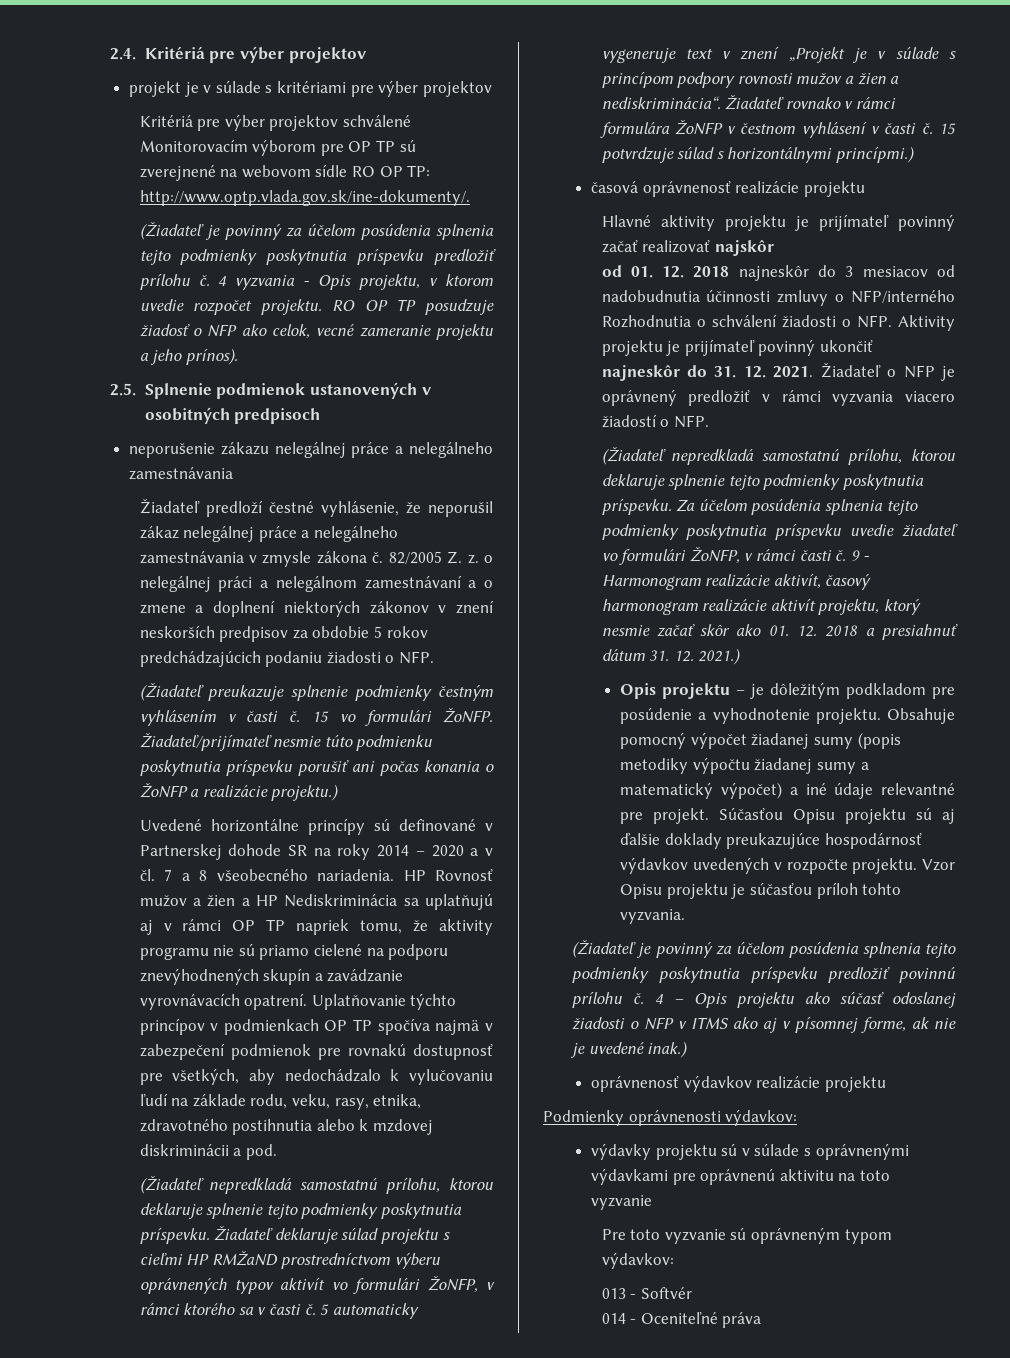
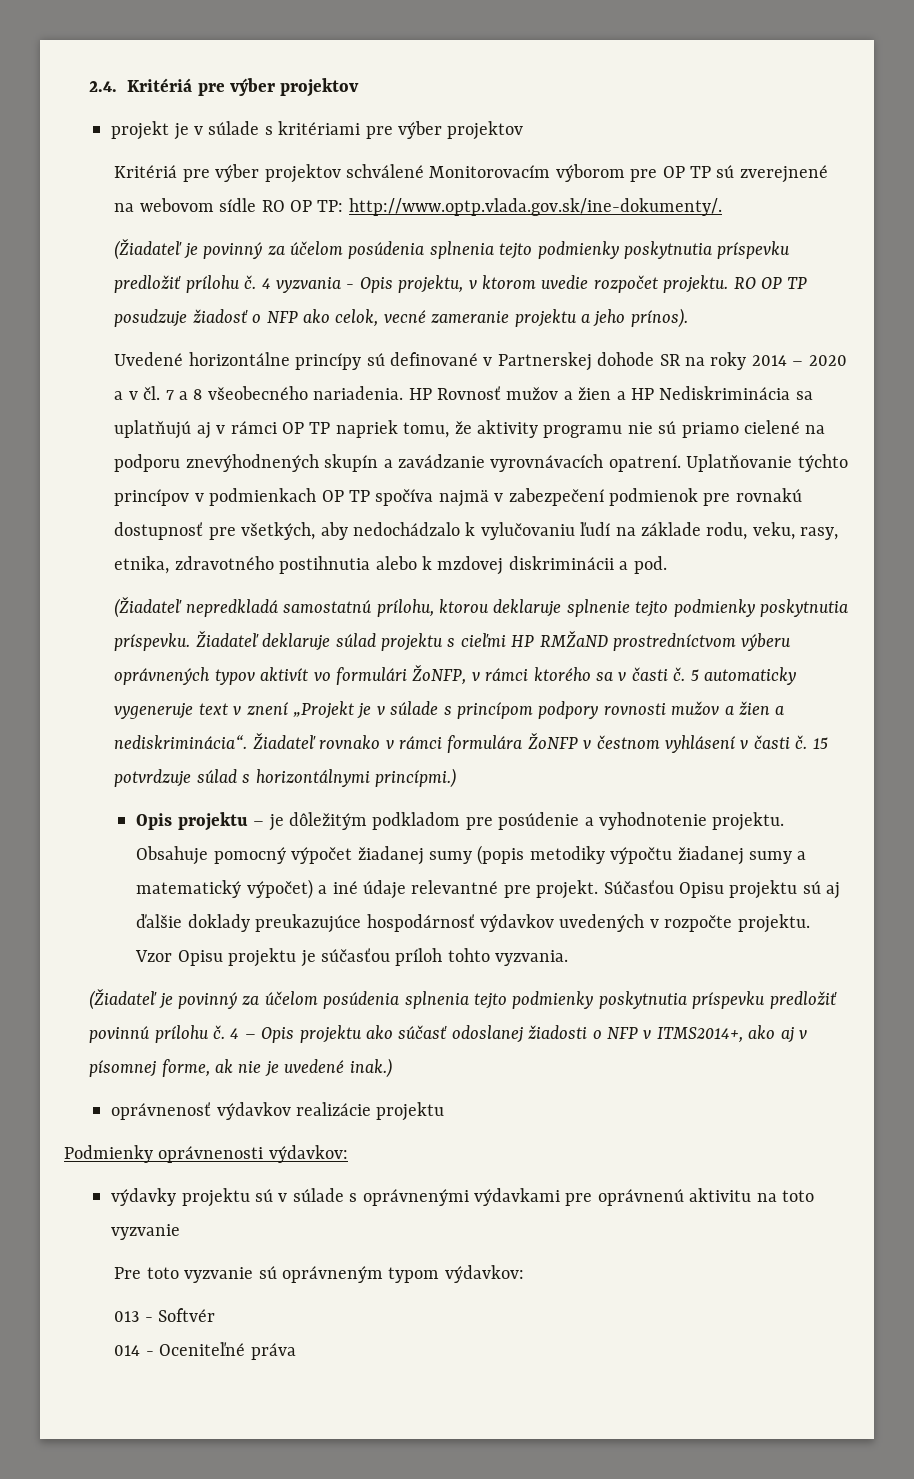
- 2.5. Splnenie podmienok ustanovených v osobitných predpisoch
- neporušenie zákazu nelegálnej práce a nelegálneho zamestnávania
- Žiadateľ predloží čestné vyhlásenie, že neporušil zákaz nelegálnej práce a nelegálneho zamestnávania v zmysle zákona č. 82/2005 Z. z. o nelegálnej práci a nelegálnom zamestnávaní a o zmene a doplnení niektorých zákonov v znení neskorších predpisov za obdobie 5 rokov predchádzajúcich podaniu žiadosti o NFP.
- (Žiadateľ preukazuje splnenie podmienky čestným vyhlásením v časti č. 15 vo formulári ŽoNFP. Žiadateľ/prijímateľ nesmie túto podmienku poskytnutia príspevku porušiť ani počas konania o ŽoNFP a realizácie projektu.)
- časová oprávnenosť realizácie projektu
- Hlavné aktivity projektu je prijímateľ povinný začať realizovať najskôr
- od 01. 12. 2018 najneskôr do 3 mesiacov od nadobudnutia účinnosti zmluvy o NFP/interného Rozhodnutia o schválení žiadosti o NFP. Aktivity projektu je prijímateľ povinný ukončiť najneskôr do 31. 12. 2021. Žiadateľ o NFP je oprávnený predložiť v rámci vyzvania viacero žiadostí o NFP.
- (Žiadateľ nepredkladá samostatnú prílohu, ktorou deklaruje splnenie tejto podmienky poskytnutia príspevku. Za účelom posúdenia splnenia tejto podmienky poskytnutia príspevku uvedie žiadateľ vo formulári ŽoNFP, v rámci časti č. 9 - Harmonogram realizácie aktivít, časový harmonogram realizácie aktivít projektu, ktorý nesmie začať skôr ako 01. 12. 2018 a presiahnuť dátum 31. 12. 2021.)
- 4 – Opis projektu ako súčasť odoslanej žiadosti o NFP v ITMS ako aj v písomnej forme, ak nie je uvedené inak.)
+ 4 – Opis projektu ako súčasť odoslanej žiadosti o NFP v ITMS2014+, ako aj v písomnej forme, ak nie je uvedené inak.)

